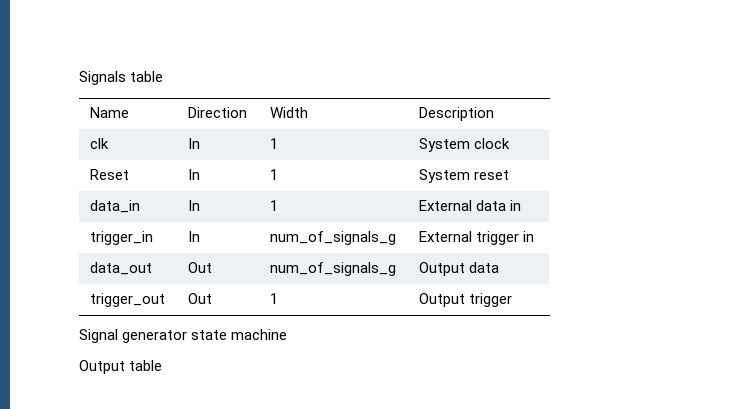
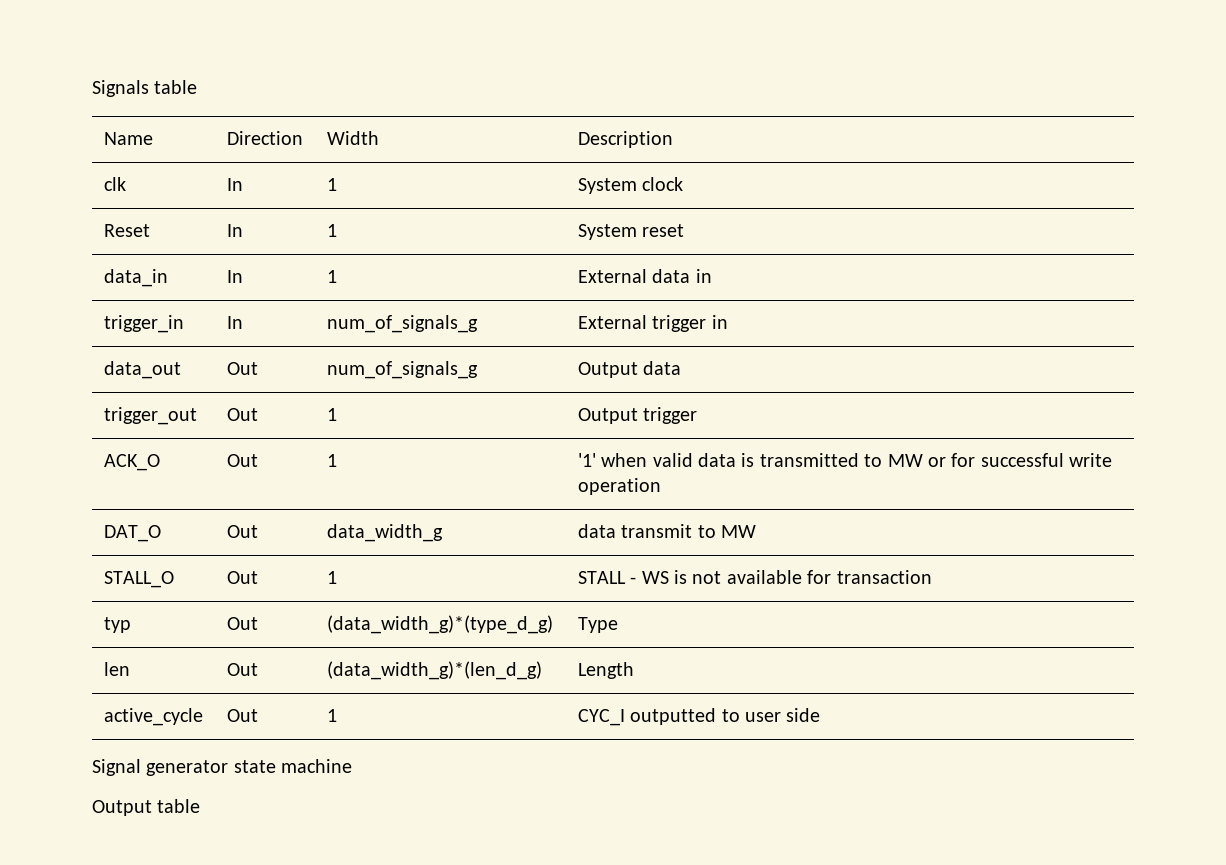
+ ACK_O | Out | 1 | '1' when valid data is transmitted to MW or for successful write operation
+ DAT_O | Out | data_width_g | data transmit to MW
+ STALL_O | Out | 1 | STALL - WS is not available for transaction
+ typ | Out | (data_width_g)*(type_d_g) | Type
+ len | Out | (data_width_g)*(len_d_g) | Length
+ active_cycle | Out | 1 | CYC_I outputted to user side

